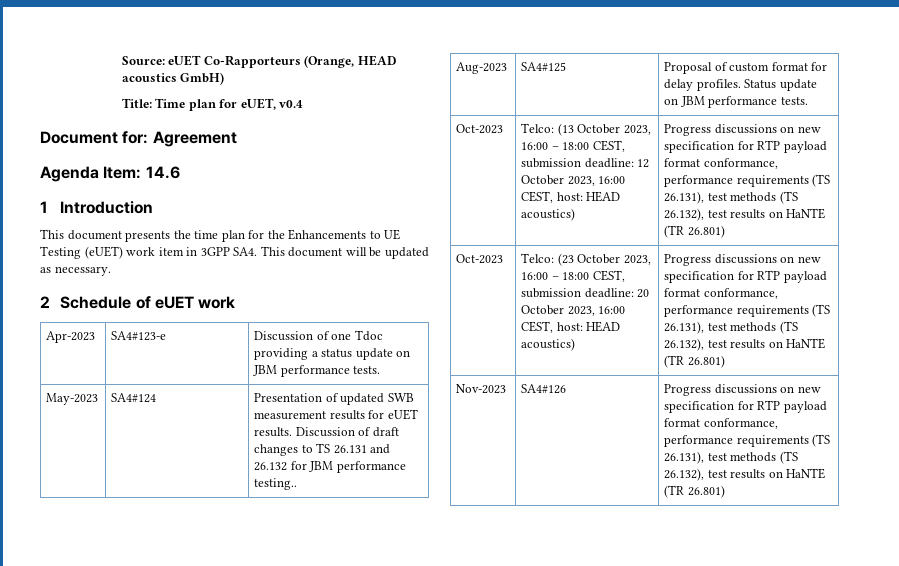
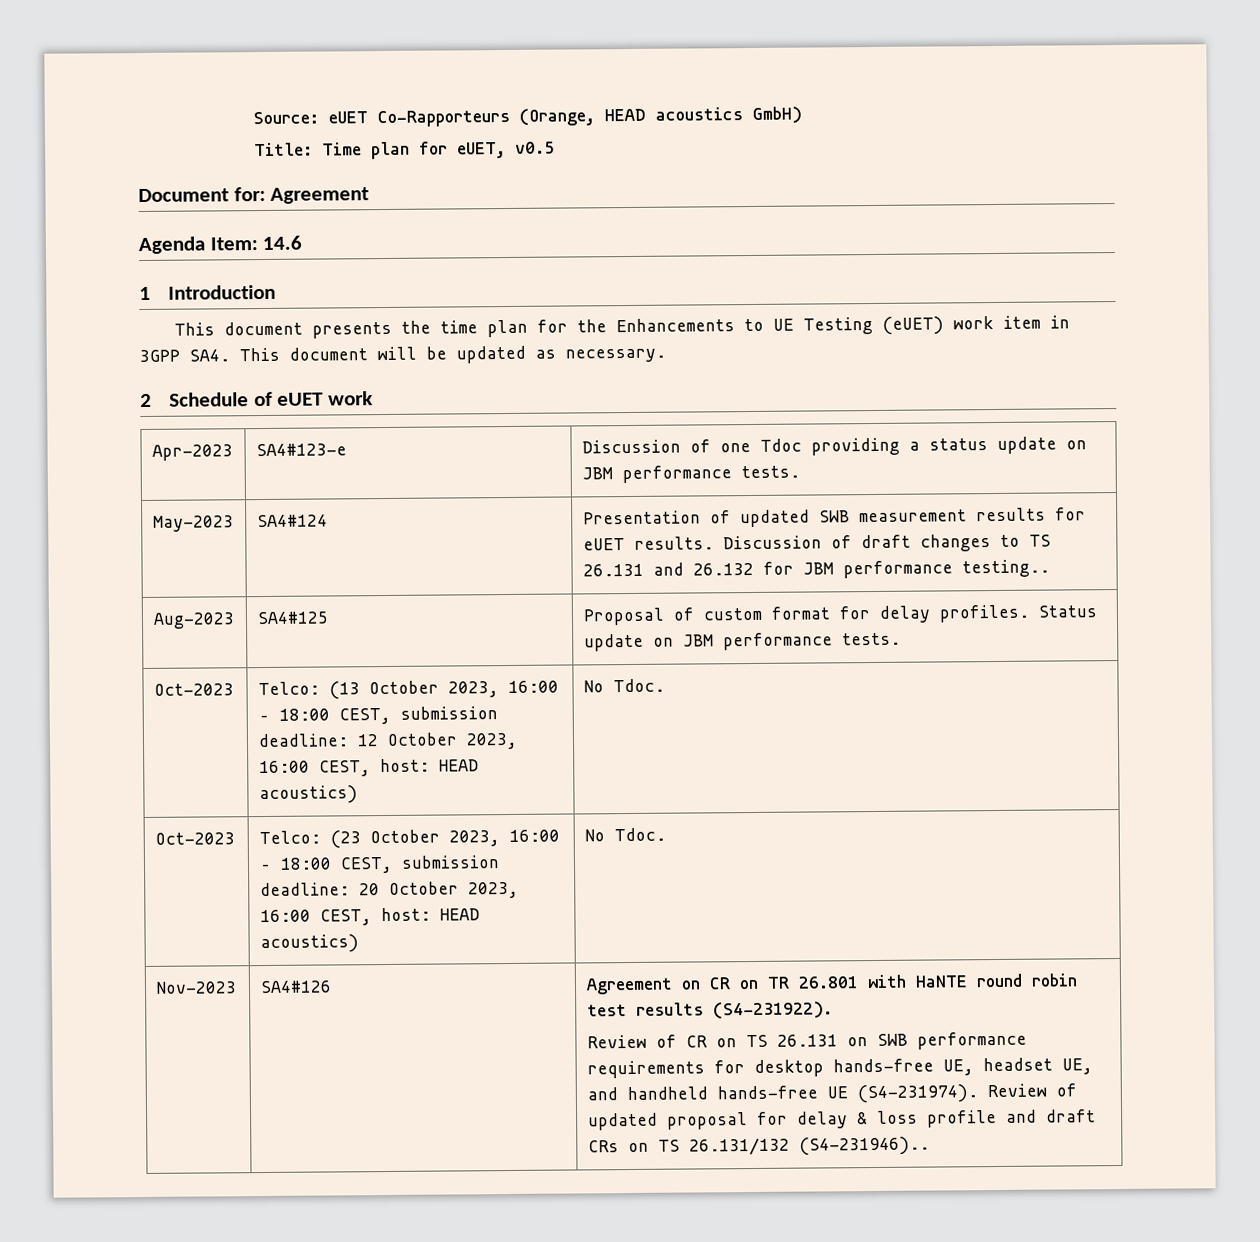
- Title: Time plan for eUET, v0.4
+ Title: Time plan for eUET, v0.5
- Telco: (13 October 2023, 16:00 – 18:00 CEST, submission deadline: 12 October 2023, 16:00 CEST, host: HEAD acoustics) | Progress discussions on new specification for RTP payload format conformance, performance requirements (TS 26.131), test methods (TS 26.132), test results on HaNTE (TR 26.801)
+ Telco: (13 October 2023, 16:00 – 18:00 CEST, submission deadline: 12 October 2023, 16:00 CEST, host: HEAD acoustics) | No Tdoc.
- Telco: (23 October 2023, 16:00 – 18:00 CEST, submission deadline: 20 October 2023, 16:00 CEST, host: HEAD acoustics) | Progress discussions on new specification for RTP payload format conformance, performance requirements (TS 26.131), test methods (TS 26.132), test results on HaNTE (TR 26.801)
- Nov-2023 | SA4#126 | Progress discussions on new specification for RTP payload format conformance, performance requirements (TS 26.131), test methods (TS 26.132), test results on HaNTE (TR 26.801)
+ Telco: (23 October 2023, 16:00 – 18:00 CEST, submission deadline: 20 October 2023, 16:00 CEST, host: HEAD acoustics) | No Tdoc.
+ Nov-2023 | SA4#126 | Agreement on CR on TR 26.801 with HaNTE round robin test results (S4-231922).
+ Review of CR on TS 26.131 on SWB performance requirements for desktop hands-free UE, headset UE, and handheld hands-free UE (S4-231974). Review of updated proposal for delay & loss profile and draft CRs on TS 26.131/132 (S4-231946)..

